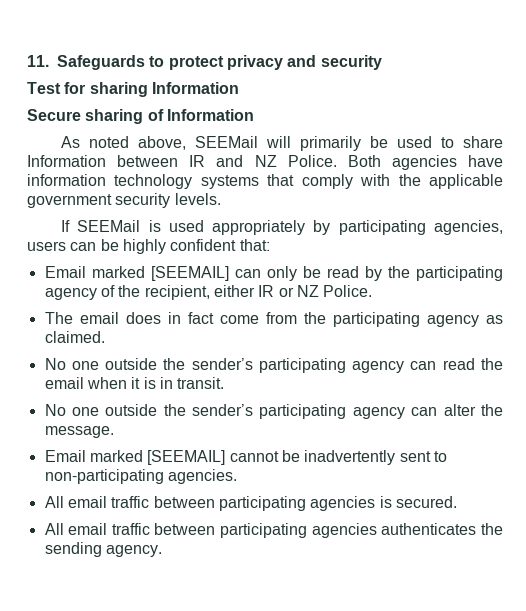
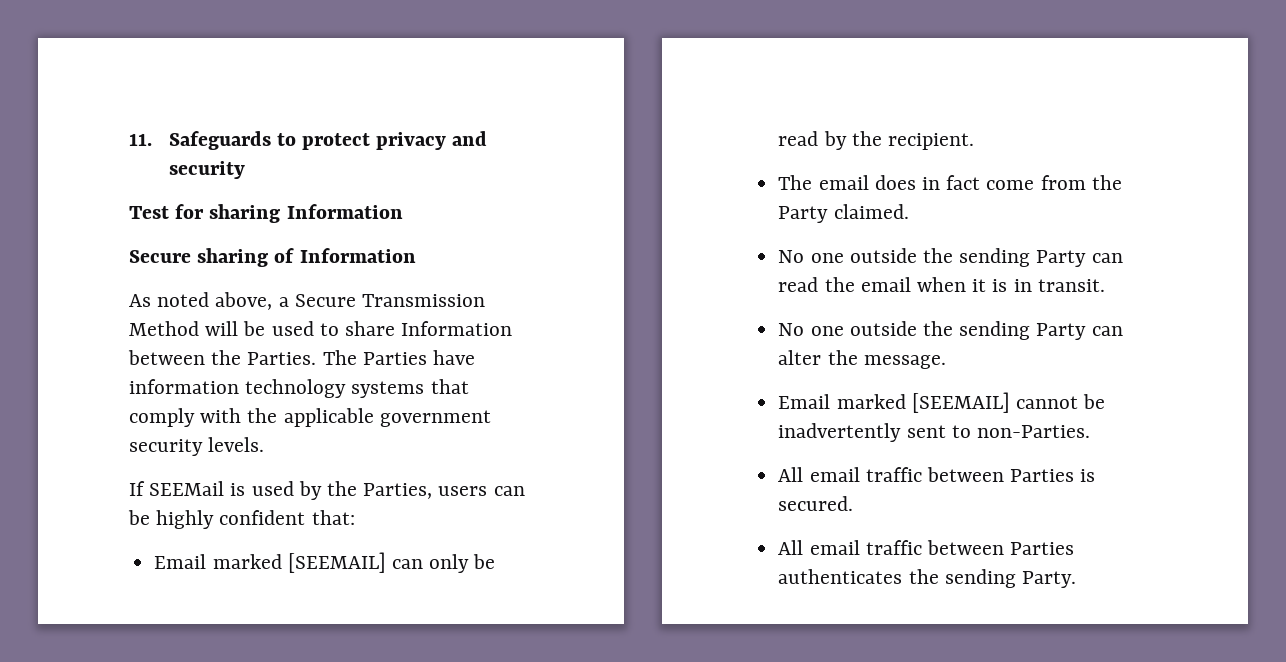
- As noted above, SEEMail will primarily be used to share Information between IR and NZ Police. Both agencies have information technology systems that comply with the applicable government security levels.
+ As noted above, a Secure Transmission Method will be used to share Information between the Parties. The Parties have information technology systems that comply with the applicable government security levels.
- If SEEMail is used appropriately by participating agencies, users can be highly confident that:
+ If SEEMail is used by the Parties, users can be highly confident that:
- Email marked [SEEMAIL] can only be read by the participating agency of the recipient, either IR or NZ Police.
+ Email marked [SEEMAIL] can only be read by the recipient.
- The email does in fact come from the participating agency as claimed.
+ The email does in fact come from the Party claimed.
- No one outside the sender’s participating agency can read the email when it is in transit.
+ No one outside the sending Party can read the email when it is in transit.
- No one outside the sender’s participating agency can alter the message.
+ No one outside the sending Party can alter the message.
- Email marked [SEEMAIL] cannot be inadvertently sent to non-participating agencies.
- All email traffic between participating agencies is secured.
+ Email marked [SEEMAIL] cannot be inadvertently sent to non-Parties.
+ All email traffic between Parties is secured.
- All email traffic between participating agencies authenticates the sending agency.
+ All email traffic between Parties authenticates the sending Party.

